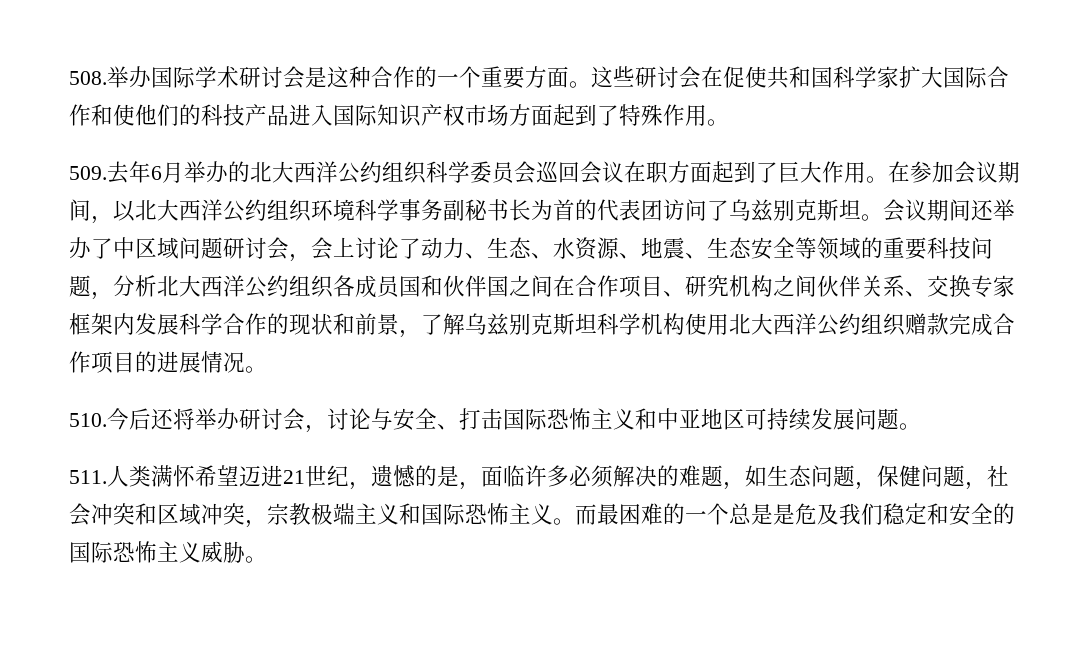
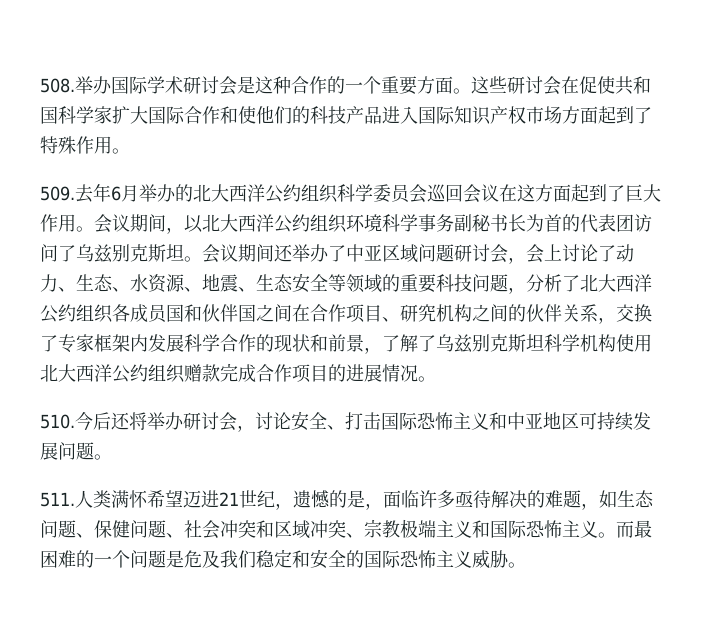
- 509.去年6月举办的北大西洋公约组织科学委员会巡回会议在职方面起到了巨大作用。
+ 509.去年6月举办的北大西洋公约组织科学委员会巡回会议在这方面起到了巨大作用。
- 在参加会议期间，以北大西洋公约组织环境科学事务副秘书长为首的代表团访问了乌兹别克斯坦。
+ 会议期间，以北大西洋公约组织环境科学事务副秘书长为首的代表团访问了乌兹别克斯坦。
- 会议期间还举办了中区域问题研讨会，会上讨论了动力、生态、水资源、地震、生态安全等领域的重要科技问题，分析北大西洋公约组织各成员国和伙伴国之间在合作项目、研究机构之间伙伴关系、交换专家框架内发展科学合作的现状和前景，了解乌兹别克斯坦科学机构使用北大西洋公约组织赠款完成合作项目的进展情况。
+ 会议期间还举办了中亚区域问题研讨会，会上讨论了动力、生态、水资源、地震、生态安全等领域的重要科技问题，分析了北大西洋公约组织各成员国和伙伴国之间在合作项目、研究机构之间的伙伴关系，交换了专家框架内发展科学合作的现状和前景，了解了乌兹别克斯坦科学机构使用北大西洋公约组织赠款完成合作项目的进展情况。
- 510.今后还将举办研讨会，讨论与安全、打击国际恐怖主义和中亚地区可持续发展问题。
+ 510.今后还将举办研讨会，讨论安全、打击国际恐怖主义和中亚地区可持续发展问题。
- 511.人类满怀希望迈进21世纪，遗憾的是，面临许多必须解决的难题，如生态问题，保健问题，社会冲突和区域冲突，宗教极端主义和国际恐怖主义。
+ 511.人类满怀希望迈进21世纪，遗憾的是，面临许多亟待解决的难题，如生态问题、保健问题、社会冲突和区域冲突、宗教极端主义和国际恐怖主义。
- 而最困难的一个总是是危及我们稳定和安全的国际恐怖主义威胁。
+ 而最困难的一个问题是危及我们稳定和安全的国际恐怖主义威胁。

